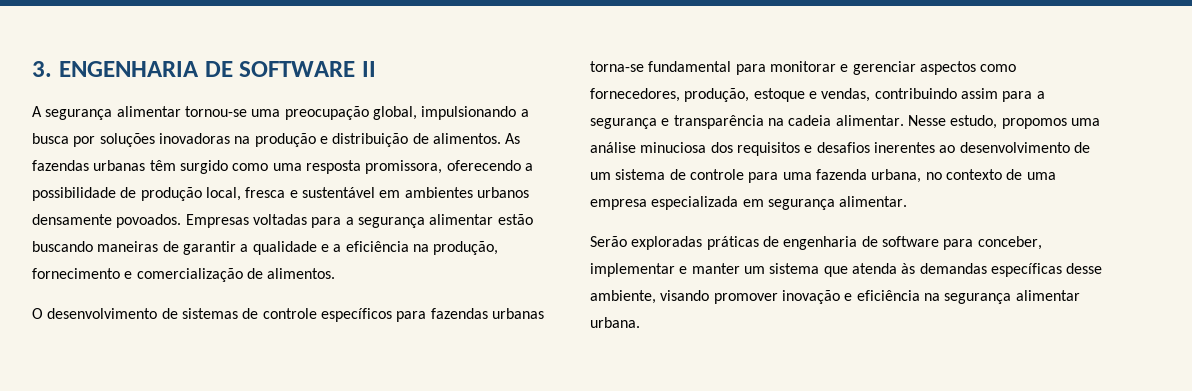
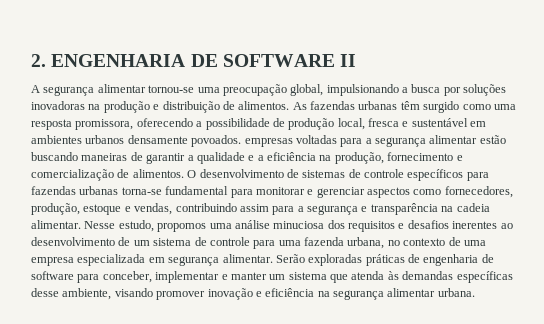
- 3. ENGENHARIA DE SOFTWARE II
+ 2. ENGENHARIA DE SOFTWARE II
- As fazendas urbanas têm surgido como uma resposta promissora, oferecendo a possibilidade de produção local, fresca e sustentável em ambientes urbanos densamente povoados. Empresas voltadas para a segurança alimentar estão buscando maneiras de garantir a qualidade e a eficiência na produção, fornecimento e comercialização de alimentos.
- O desenvolvimento de sistemas de controle específicos para fazendas urbanas torna-se fundamental para monitorar e gerenciar aspectos como fornecedores, produção, estoque e vendas, contribuindo assim para a segurança e transparência na cadeia alimentar.
+ As fazendas urbanas têm surgido como uma resposta promissora, oferecendo a possibilidade de produção local, fresca e sustentável em ambientes urbanos densamente povoados. empresas voltadas para a segurança alimentar estão buscando maneiras de garantir a qualidade e a eficiência na produção, fornecimento e comercialização de alimentos. O desenvolvimento de sistemas de controle específicos para fazendas urbanas torna-se fundamental para monitorar e gerenciar aspectos como fornecedores, produção, estoque e vendas, contribuindo assim para a segurança e transparência na cadeia alimentar.
- Nesse estudo, propomos uma análise minuciosa dos requisitos e desafios inerentes ao desenvolvimento de um sistema de controle para uma fazenda urbana, no contexto de uma empresa especializada em segurança alimentar.
- Serão exploradas práticas de engenharia de software para conceber, implementar e manter um sistema que atenda às demandas específicas desse ambiente, visando promover inovação e eficiência na segurança alimentar urbana.
+ Nesse estudo, propomos uma análise minuciosa dos requisitos e desafios inerentes ao desenvolvimento de um sistema de controle para uma fazenda urbana, no contexto de uma empresa especializada em segurança alimentar. Serão exploradas práticas de engenharia de software para conceber, implementar e manter um sistema que atenda às demandas específicas desse ambiente, visando promover inovação e eficiência na segurança alimentar urbana.

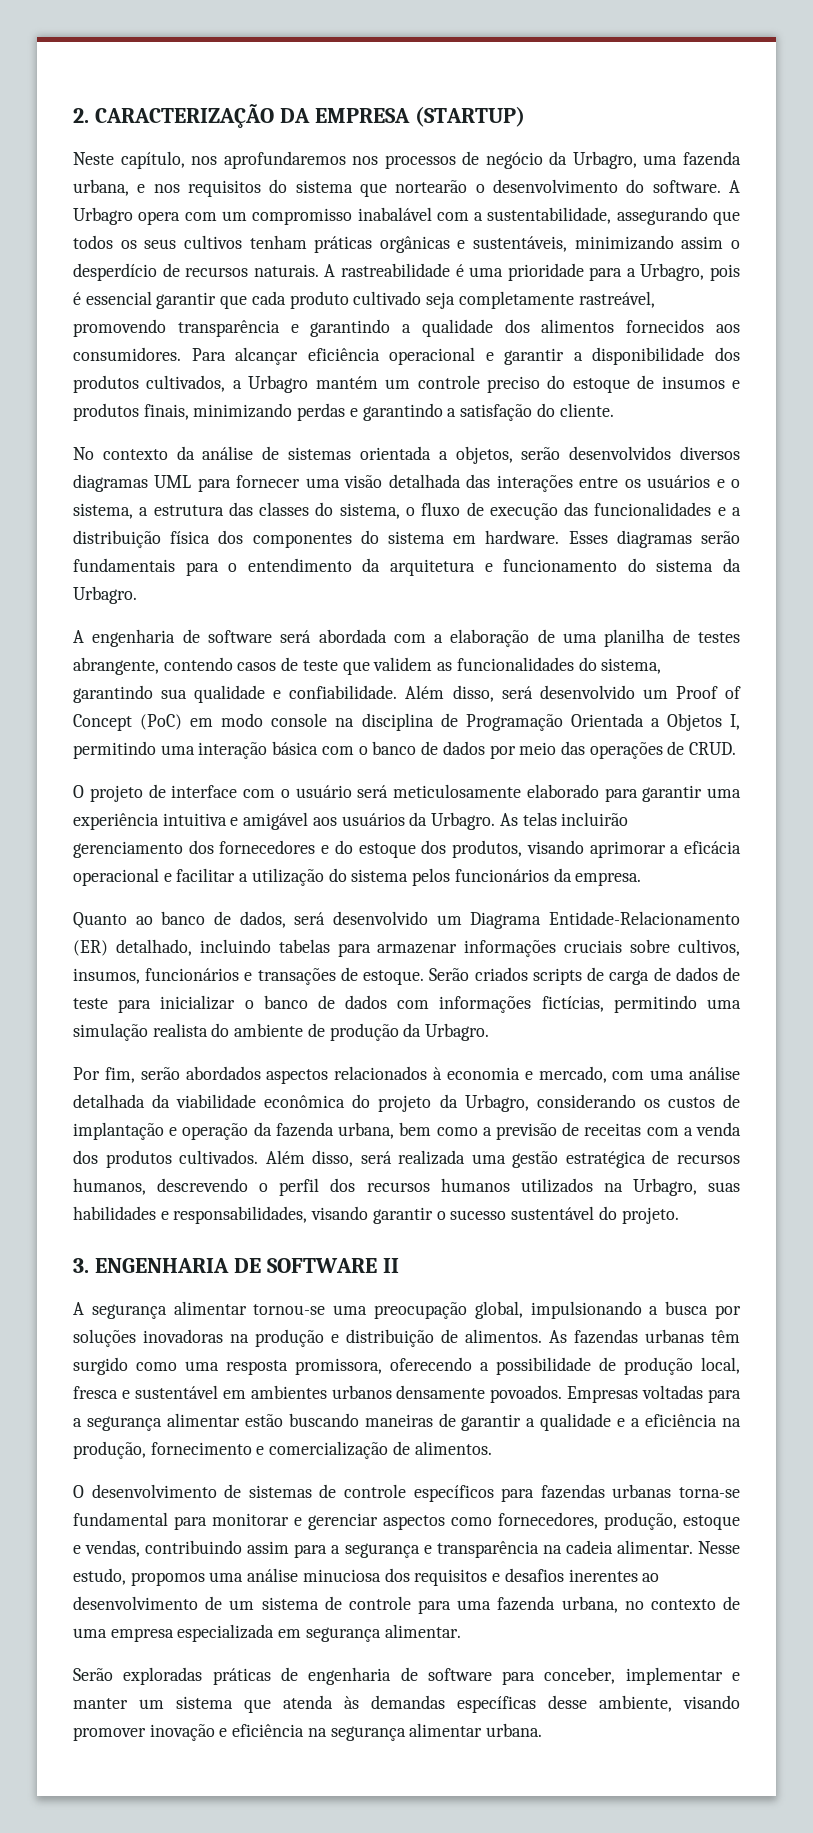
- 2. ENGENHARIA DE SOFTWARE II
+ 2. CARACTERIZAÇÃO DA EMPRESA (STARTUP)
+ Neste capítulo, nos aprofundaremos nos processos de negócio da Urbagro, uma fazenda urbana, e nos requisitos do sistema que nortearão o desenvolvimento do software. A Urbagro opera com um compromisso inabalável com a sustentabilidade, assegurando que todos os seus cultivos tenham práticas orgânicas e sustentáveis, minimizando assim o desperdício de recursos naturais. A rastreabilidade é uma prioridade para a Urbagro, pois é essencial garantir que cada produto cultivado seja completamente rastreável, promovendo transparência e garantindo a qualidade dos alimentos fornecidos aos consumidores. Para alcançar eficiência operacional e garantir a disponibilidade dos produtos cultivados, a Urbagro mantém um controle preciso do estoque de insumos e produtos finais, minimizando perdas e garantindo a satisfação do cliente.
+ No contexto da análise de sistemas orientada a objetos, serão desenvolvidos diversos diagramas UML para fornecer uma visão detalhada das interações entre os usuários e o sistema, a estrutura das classes do sistema, o fluxo de execução das funcionalidades e a distribuição física dos componentes do sistema em hardware. Esses diagramas serão fundamentais para o entendimento da arquitetura e funcionamento do sistema da Urbagro.
+ A engenharia de software será abordada com a elaboração de uma planilha de testes abrangente, contendo casos de teste que validem as funcionalidades do sistema, garantindo sua qualidade e confiabilidade. Além disso, será desenvolvido um Proof of Concept (PoC) em modo console na disciplina de Programação Orientada a Objetos I, permitindo uma interação básica com o banco de dados por meio das operações de CRUD.
+ O projeto de interface com o usuário será meticulosamente elaborado para garantir uma experiência intuitiva e amigável aos usuários da Urbagro. As telas incluirão gerenciamento dos fornecedores e do estoque dos produtos, visando aprimorar a eficácia operacional e facilitar a utilização do sistema pelos funcionários da empresa.
+ Quanto ao banco de dados, será desenvolvido um Diagrama Entidade-Relacionamento (ER) detalhado, incluindo tabelas para armazenar informações cruciais sobre cultivos, insumos, funcionários e transações de estoque. Serão criados scripts de carga de dados de teste para inicializar o banco de dados com informações fictícias, permitindo uma simulação realista do ambiente de produção da Urbagro.
+ Por fim, serão abordados aspectos relacionados à economia e mercado, com uma análise detalhada da viabilidade econômica do projeto da Urbagro, considerando os custos de implantação e operação da fazenda urbana, bem como a previsão de receitas com a venda dos produtos cultivados. Além disso, será realizada uma gestão estratégica de recursos humanos, descrevendo o perfil dos recursos humanos utilizados na Urbagro, suas habilidades e responsabilidades, visando garantir o sucesso sustentável do projeto.
+ 3. ENGENHARIA DE SOFTWARE II
- As fazendas urbanas têm surgido como uma resposta promissora, oferecendo a possibilidade de produção local, fresca e sustentável em ambientes urbanos densamente povoados. empresas voltadas para a segurança alimentar estão buscando maneiras de garantir a qualidade e a eficiência na produção, fornecimento e comercialização de alimentos. O desenvolvimento de sistemas de controle específicos para fazendas urbanas torna-se fundamental para monitorar e gerenciar aspectos como fornecedores, produção, estoque e vendas, contribuindo assim para a segurança e transparência na cadeia alimentar.
+ As fazendas urbanas têm surgido como uma resposta promissora, oferecendo a possibilidade de produção local, fresca e sustentável em ambientes urbanos densamente povoados. Empresas voltadas para a segurança alimentar estão buscando maneiras de garantir a qualidade e a eficiência na produção, fornecimento e comercialização de alimentos.
+ O desenvolvimento de sistemas de controle específicos para fazendas urbanas torna-se fundamental para monitorar e gerenciar aspectos como fornecedores, produção, estoque e vendas, contribuindo assim para a segurança e transparência na cadeia alimentar.
- Nesse estudo, propomos uma análise minuciosa dos requisitos e desafios inerentes ao desenvolvimento de um sistema de controle para uma fazenda urbana, no contexto de uma empresa especializada em segurança alimentar. Serão exploradas práticas de engenharia de software para conceber, implementar e manter um sistema que atenda às demandas específicas desse ambiente, visando promover inovação e eficiência na segurança alimentar urbana.
+ Nesse estudo, propomos uma análise minuciosa dos requisitos e desafios inerentes ao desenvolvimento de um sistema de controle para uma fazenda urbana, no contexto de uma empresa especializada em segurança alimentar.
+ Serão exploradas práticas de engenharia de software para conceber, implementar e manter um sistema que atenda às demandas específicas desse ambiente, visando promover inovação e eficiência na segurança alimentar urbana.

